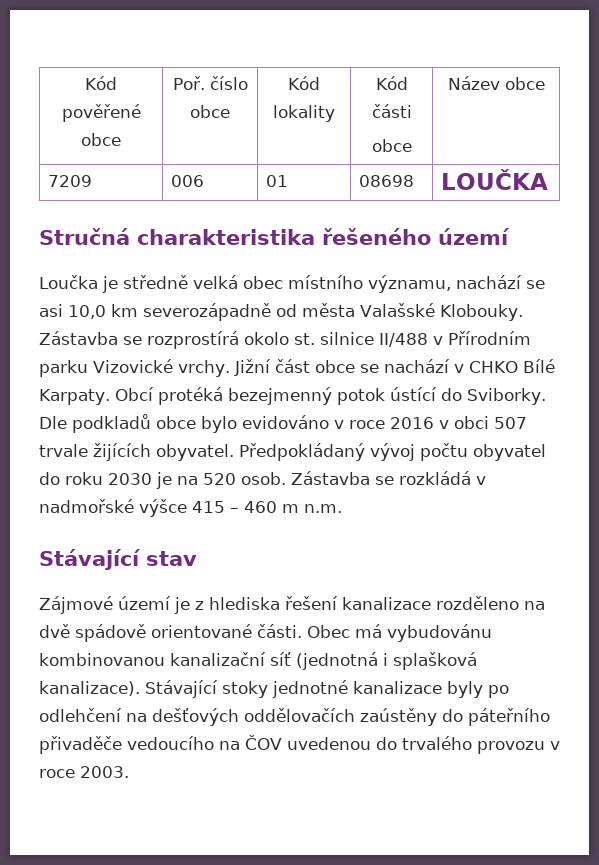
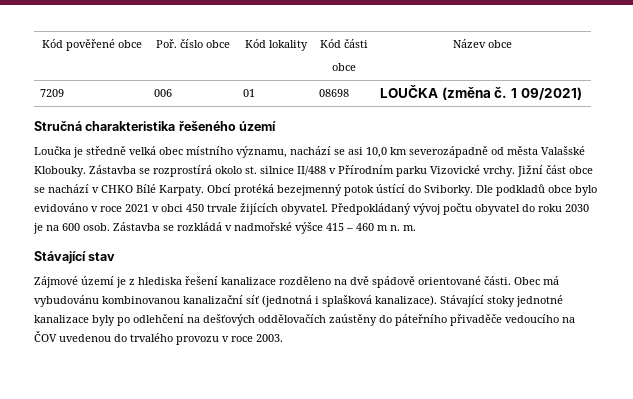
- 7209 | 006 | 01 | 08698 | LOUČKA
+ 7209 | 006 | 01 | 08698 | LOUČKA (změna č. 1 09/2021)
- Dle podkladů obce bylo evidováno v roce 2016 v obci 507 trvale žijících obyvatel.
+ Dle podkladů obce bylo evidováno v roce 2021 v obci 450 trvale žijících obyvatel.
- Předpokládaný vývoj počtu obyvatel do roku 2030 je na 520 osob.
+ Předpokládaný vývoj počtu obyvatel do roku 2030 je na 600 osob.
- Zástavba se rozkládá v nadmořské výšce 415 – 460 m n.m.
+ Zástavba se rozkládá v nadmořské výšce 415 – 460 m n. m.

